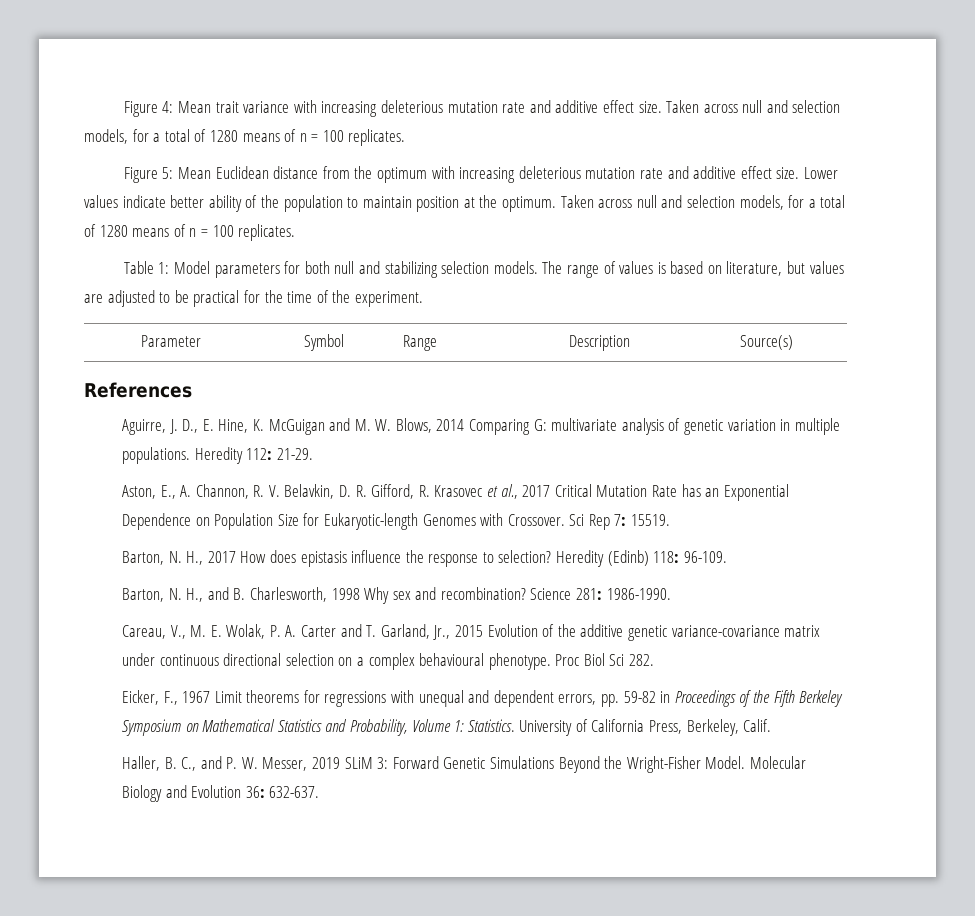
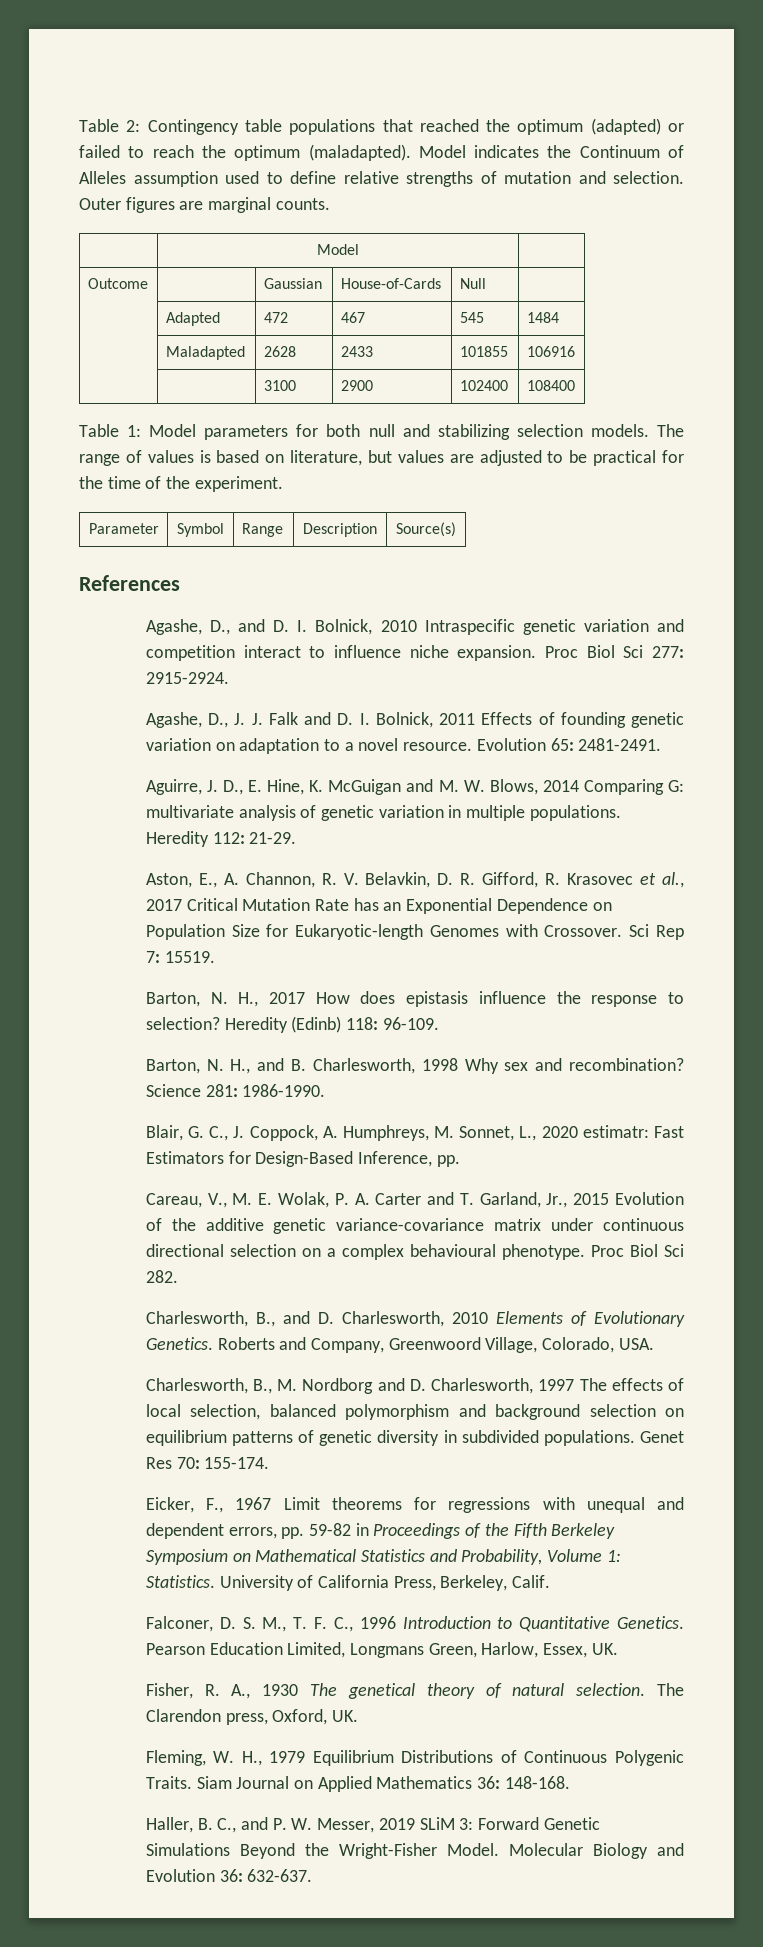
- Figure 4: Mean trait variance with increasing deleterious mutation rate and additive effect size. Taken across null and selection models, for a total of 1280 means of n = 100 replicates.
- Figure 5: Mean Euclidean distance from the optimum with increasing deleterious mutation rate and additive effect size. Lower values indicate better ability of the population to maintain position at the optimum. Taken across null and selection models, for a total of 1280 means of n = 100 replicates.
+ Table 2: Contingency table populations that reached the optimum (adapted) or failed to reach the optimum (maladapted). Model indicates the Continuum of Alleles assumption used to define relative strengths of mutation and selection. Outer figures are marginal counts.
+ | Model |
+ Outcome | | Gaussian | House-of-Cards | Null |
+ | Adapted | 472 | 467 | 545 | 1484
+ | Maladapted | 2628 | 2433 | 101855 | 106916
+ | | 3100 | 2900 | 102400 | 108400
+ Agashe, D., and D. I. Bolnick, 2010 Intraspecific genetic variation and competition interact to influence niche expansion. Proc Biol Sci 277: 2915-2924.
+ Agashe, D., J. J. Falk and D. I. Bolnick, 2011 Effects of founding genetic variation on adaptation to a novel resource. Evolution 65: 2481-2491.
+ Blair, G. C., J. Coppock, A. Humphreys, M. Sonnet, L., 2020 estimatr: Fast Estimators for Design-Based Inference, pp.
+ Charlesworth, B., and D. Charlesworth, 2010 Elements of Evolutionary Genetics. Roberts and Company, Greenwoord Village, Colorado, USA.
+ Charlesworth, B., M. Nordborg and D. Charlesworth, 1997 The effects of local selection, balanced polymorphism and background selection on equilibrium patterns of genetic diversity in subdivided populations. Genet Res 70: 155-174.
+ Falconer, D. S. M., T. F. C., 1996 Introduction to Quantitative Genetics. Pearson Education Limited, Longmans Green, Harlow, Essex, UK.
+ Fisher, R. A., 1930 The genetical theory of natural selection. The Clarendon press, Oxford, UK.
+ Fleming, W. H., 1979 Equilibrium Distributions of Continuous Polygenic Traits. Siam Journal on Applied Mathematics 36: 148-168.

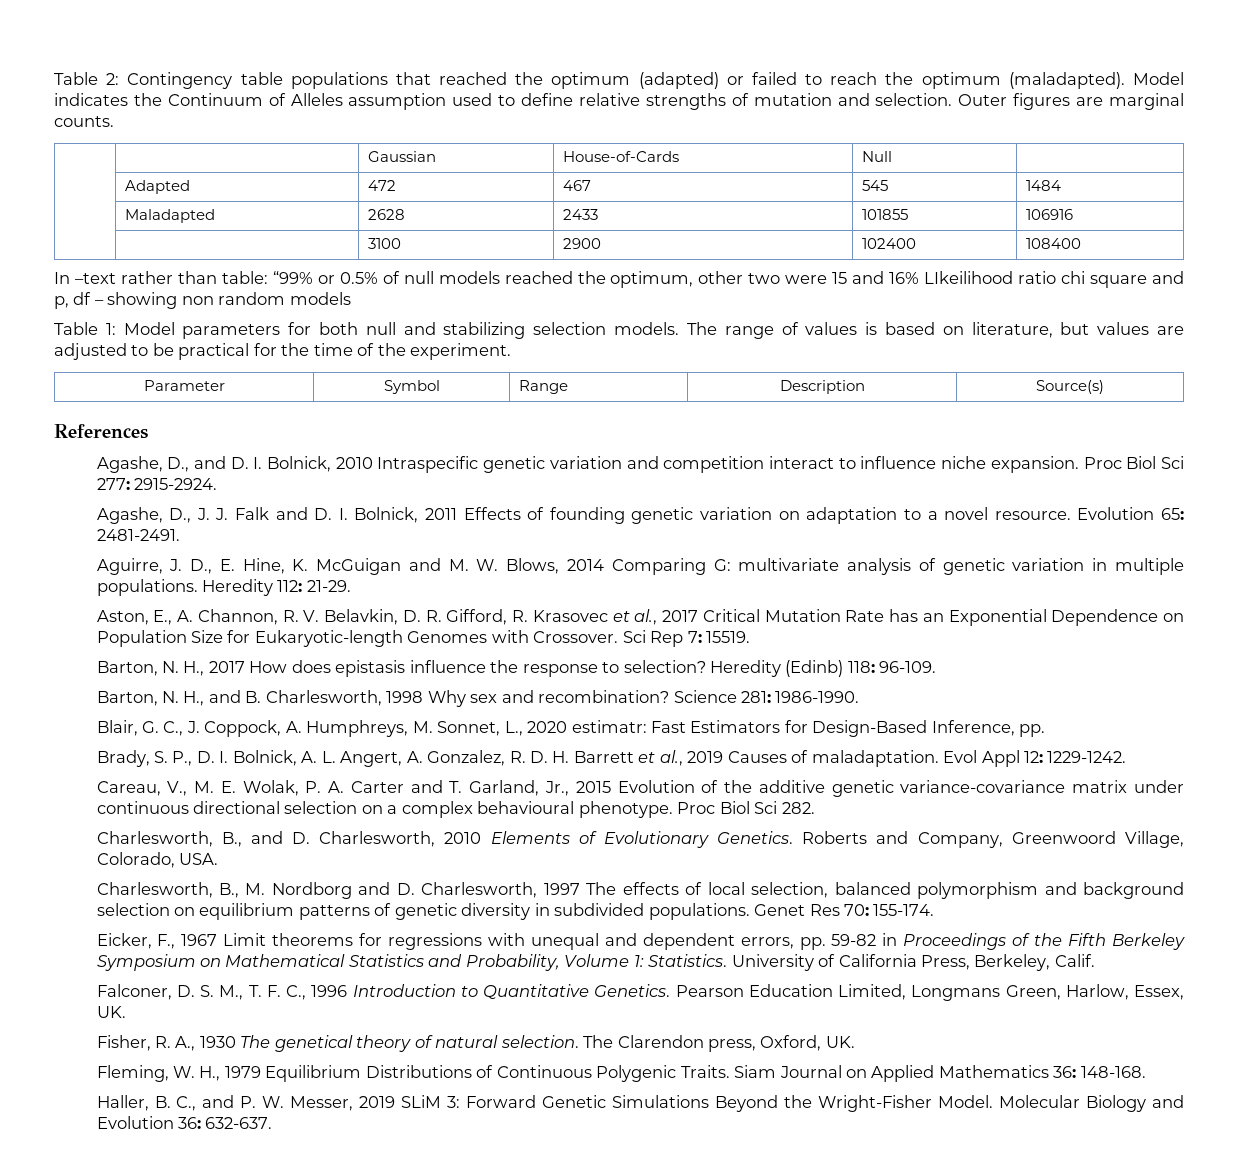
- | Model |
- Outcome | | Gaussian | House-of-Cards | Null |
+ | | Gaussian | House-of-Cards | Null |
+ In –text rather than table: “99% or 0.5% of null models reached the optimum, other two were 15 and 16% LIkeilihood ratio chi square and p, df – showing non random models
+ Brady, S. P., D. I. Bolnick, A. L. Angert, A. Gonzalez, R. D. H. Barrett et al., 2019 Causes of maladaptation. Evol Appl 12: 1229-1242.

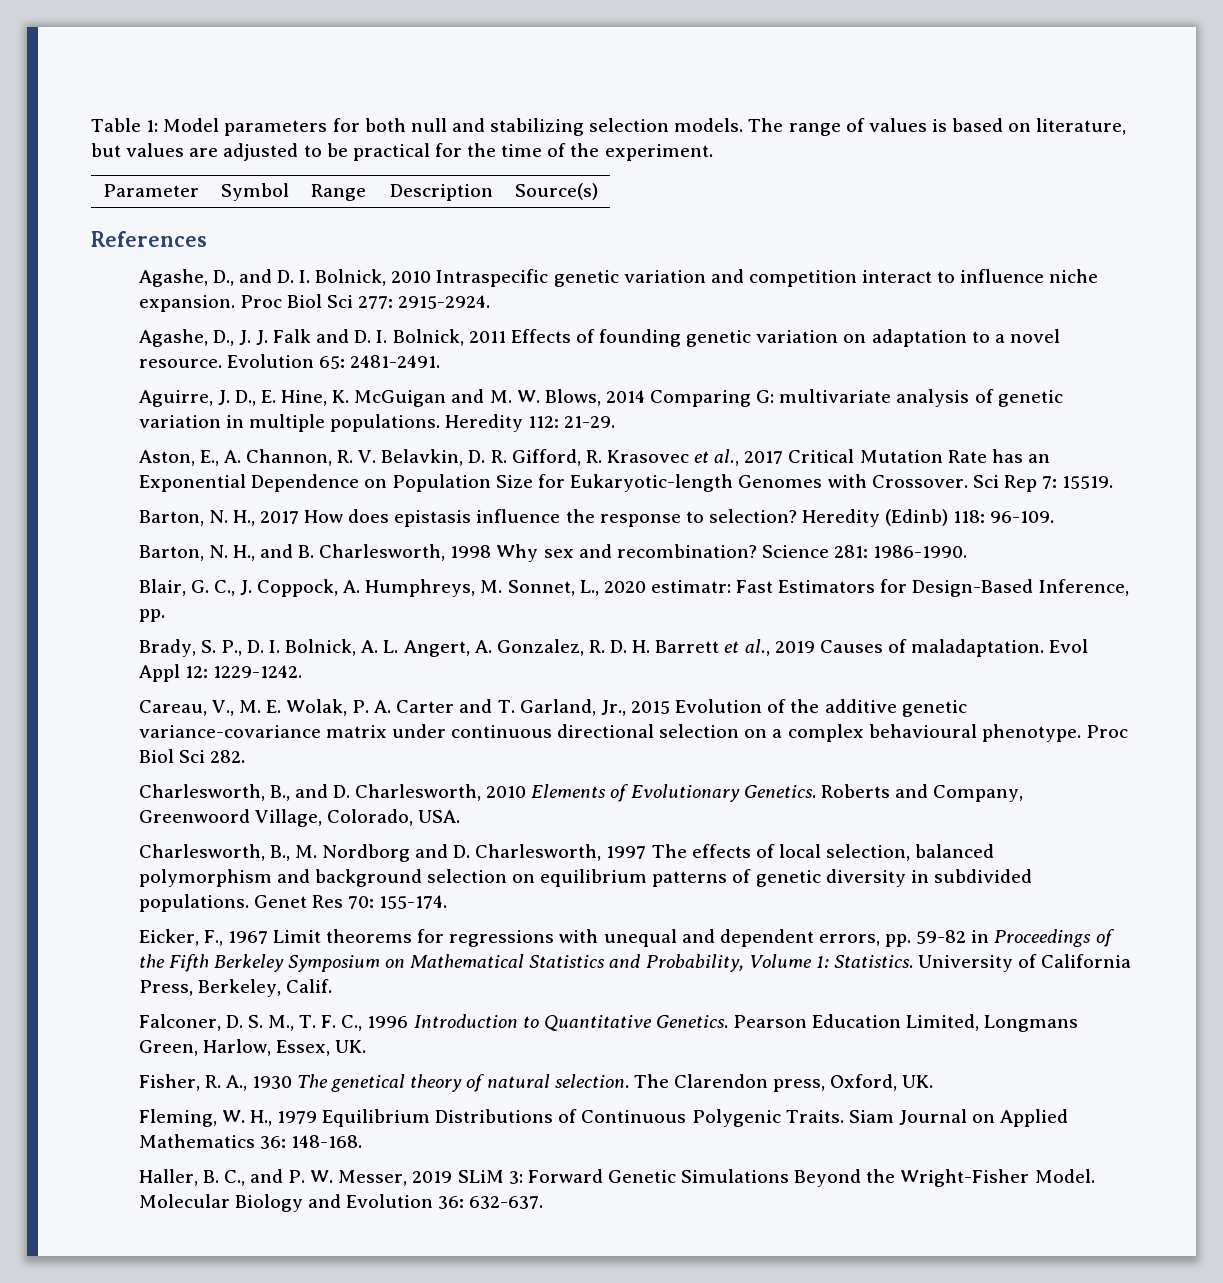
- Table 2: Contingency table populations that reached the optimum (adapted) or failed to reach the optimum (maladapted). Model indicates the Continuum of Alleles assumption used to define relative strengths of mutation and selection. Outer figures are marginal counts.
- | | Gaussian | House-of-Cards | Null |
- | Adapted | 472 | 467 | 545 | 1484
- | Maladapted | 2628 | 2433 | 101855 | 106916
- | | 3100 | 2900 | 102400 | 108400
- In –text rather than table: “99% or 0.5% of null models reached the optimum, other two were 15 and 16% LIkeilihood ratio chi square and p, df – showing non random models

